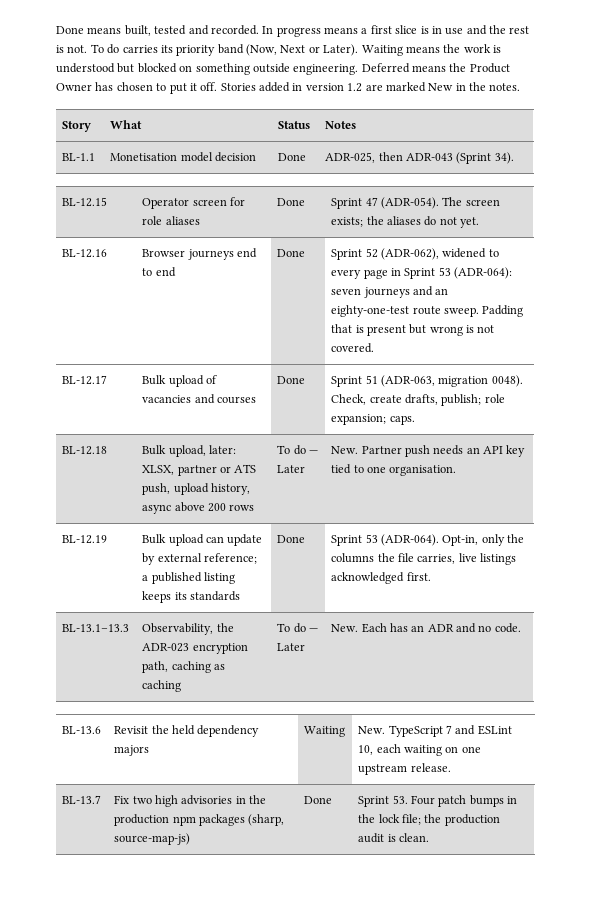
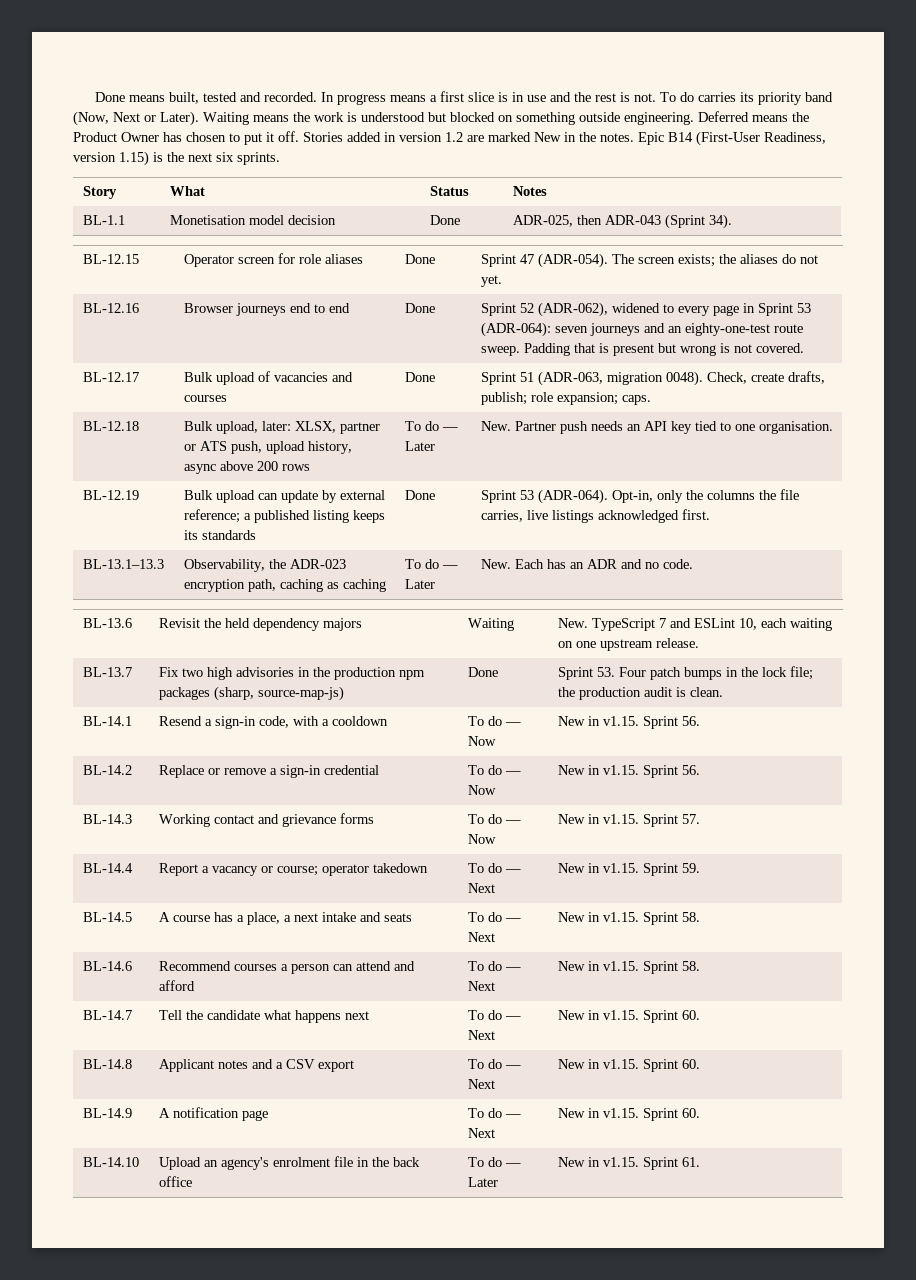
+ Epic B14 (First-User Readiness, version 1.15) is the next six sprints.
+ BL-14.1 | Resend a sign-in code, with a cooldown | To do — Now | New in v1.15. Sprint 56.
+ BL-14.2 | Replace or remove a sign-in credential | To do — Now | New in v1.15. Sprint 56.
+ BL-14.3 | Working contact and grievance forms | To do — Now | New in v1.15. Sprint 57.
+ BL-14.4 | Report a vacancy or course; operator takedown | To do — Next | New in v1.15. Sprint 59.
+ BL-14.5 | A course has a place, a next intake and seats | To do — Next | New in v1.15. Sprint 58.
+ BL-14.6 | Recommend courses a person can attend and afford | To do — Next | New in v1.15. Sprint 58.
+ BL-14.7 | Tell the candidate what happens next | To do — Next | New in v1.15. Sprint 60.
+ BL-14.8 | Applicant notes and a CSV export | To do — Next | New in v1.15. Sprint 60.
+ BL-14.9 | A notification page | To do — Next | New in v1.15. Sprint 60.
+ BL-14.10 | Upload an agency's enrolment file in the back office | To do — Later | New in v1.15. Sprint 61.

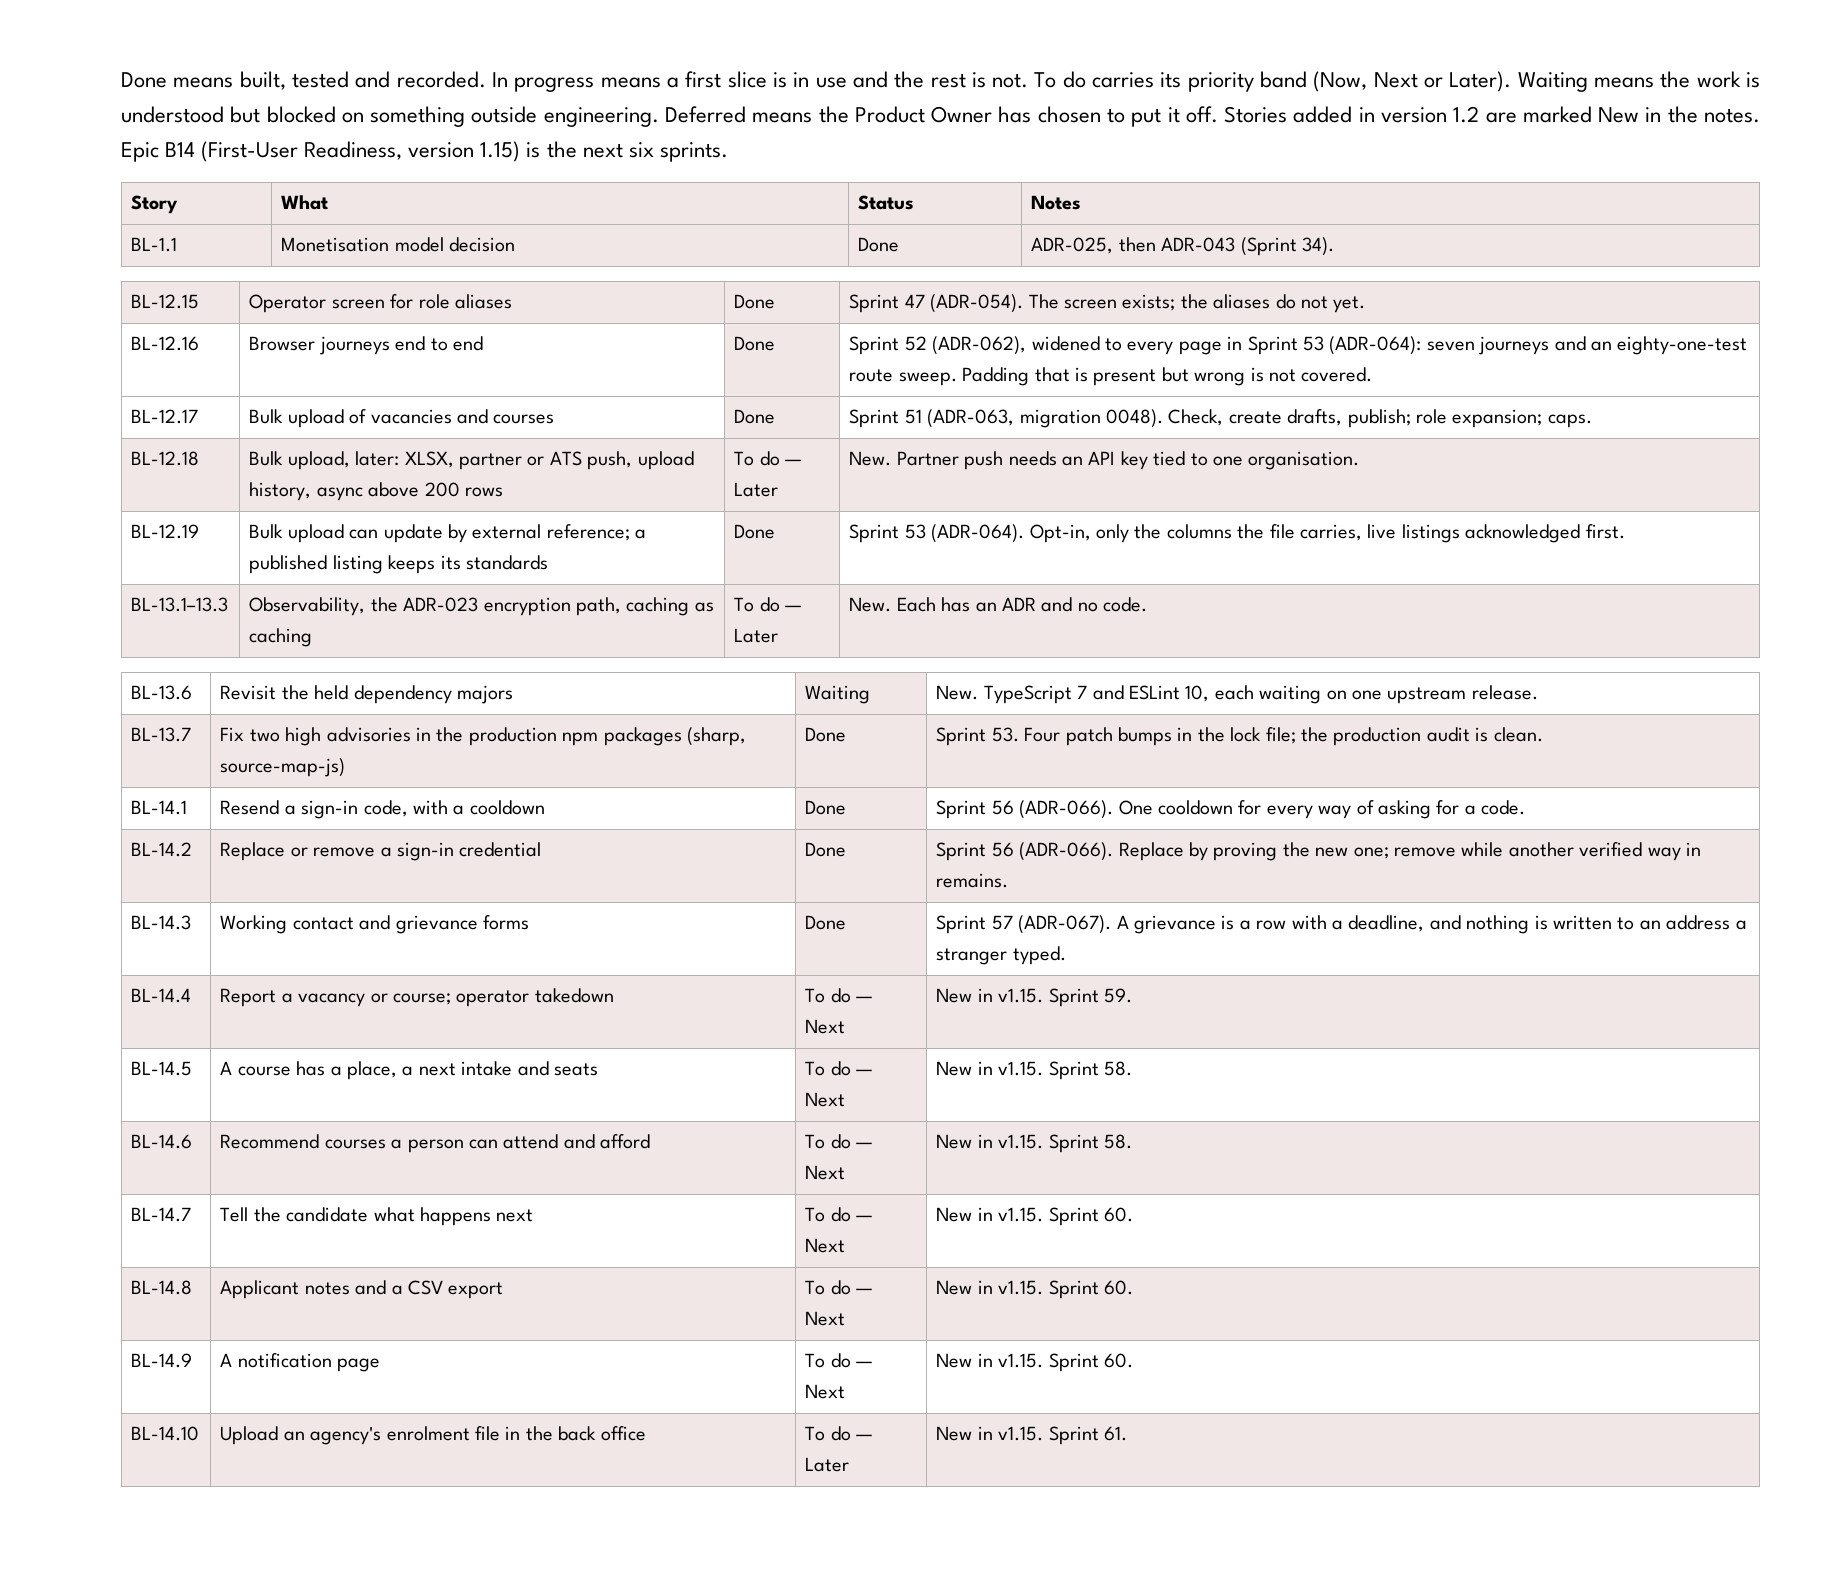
- BL-14.1 | Resend a sign-in code, with a cooldown | To do — Now | New in v1.15. Sprint 56.
+ BL-14.1 | Resend a sign-in code, with a cooldown | Done | Sprint 56 (ADR-066). One cooldown for every way of asking for a code.
- BL-14.2 | Replace or remove a sign-in credential | To do — Now | New in v1.15. Sprint 56.
+ BL-14.2 | Replace or remove a sign-in credential | Done | Sprint 56 (ADR-066). Replace by proving the new one; remove while another verified way in remains.
- BL-14.3 | Working contact and grievance forms | To do — Now | New in v1.15. Sprint 57.
+ BL-14.3 | Working contact and grievance forms | Done | Sprint 57 (ADR-067). A grievance is a row with a deadline, and nothing is written to an address a stranger typed.

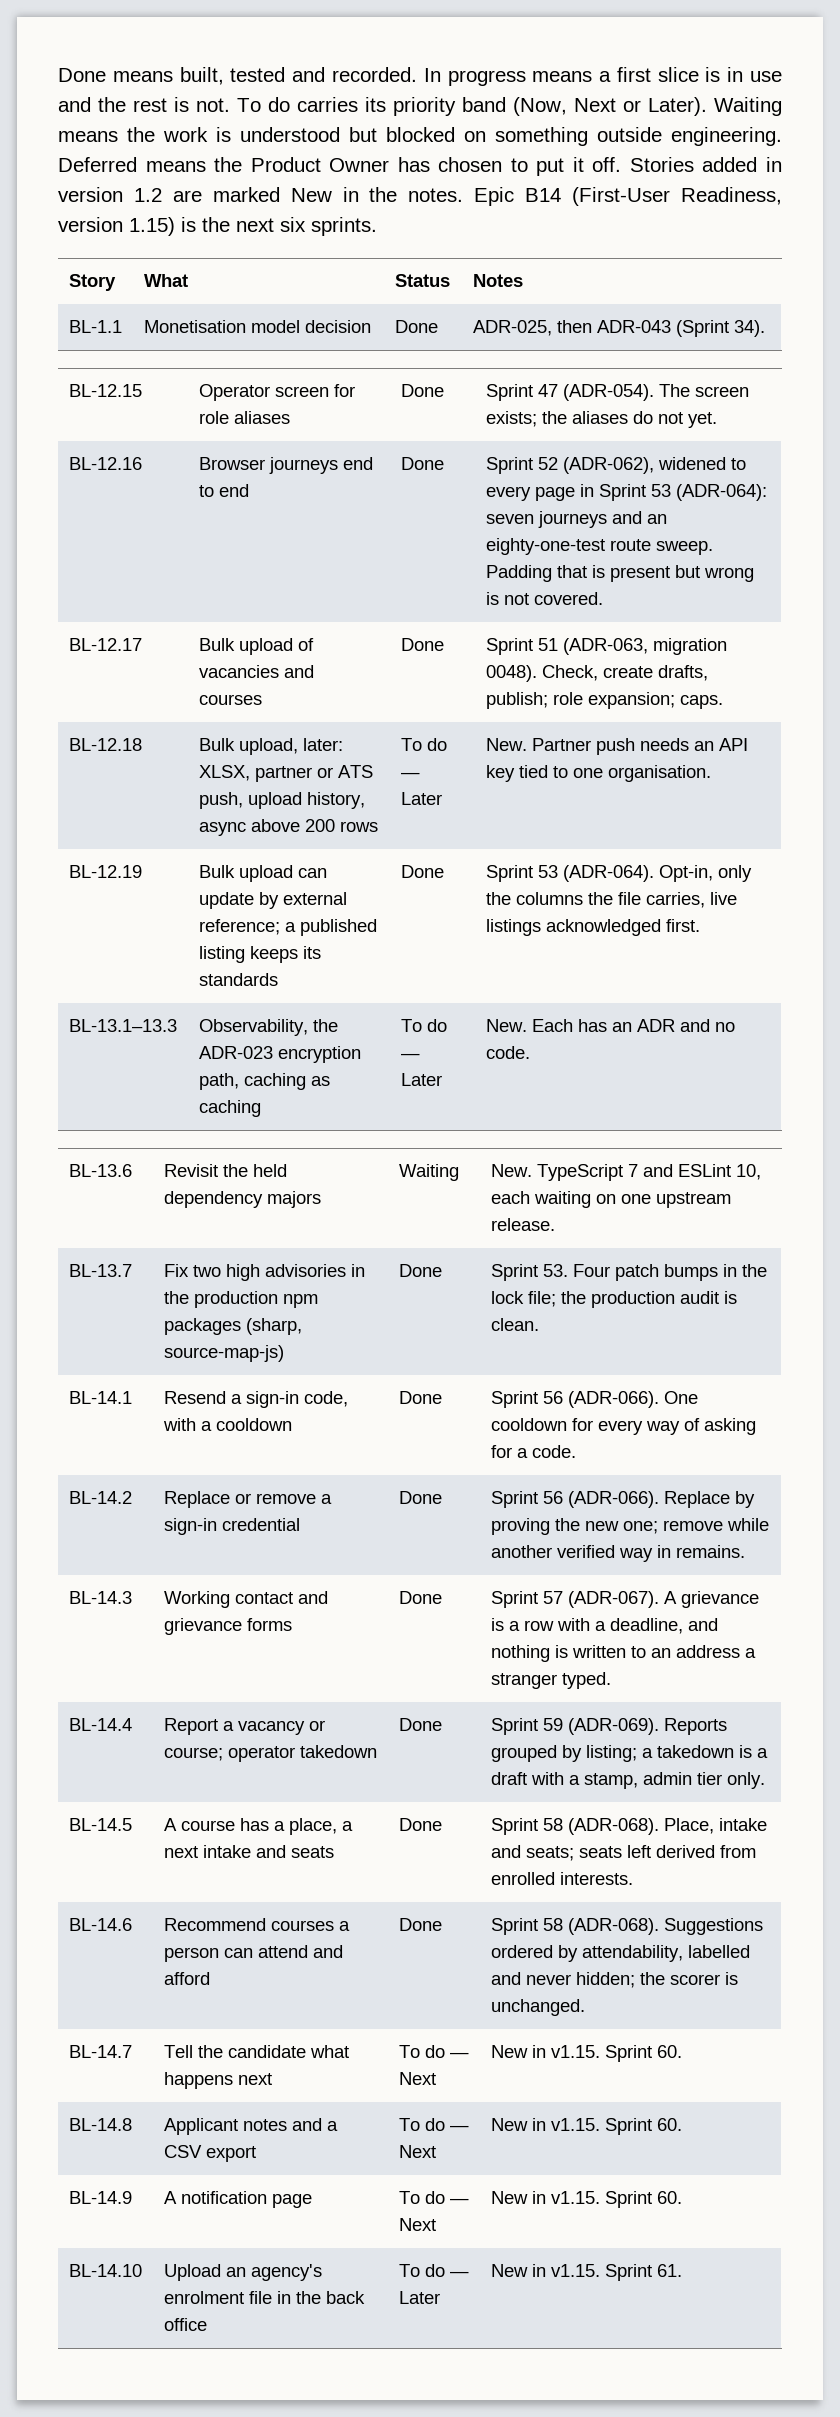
- BL-14.4 | Report a vacancy or course; operator takedown | To do — Next | New in v1.15. Sprint 59.
+ BL-14.4 | Report a vacancy or course; operator takedown | Done | Sprint 59 (ADR-069). Reports grouped by listing; a takedown is a draft with a stamp, admin tier only.
- BL-14.5 | A course has a place, a next intake and seats | To do — Next | New in v1.15. Sprint 58.
+ BL-14.5 | A course has a place, a next intake and seats | Done | Sprint 58 (ADR-068). Place, intake and seats; seats left derived from enrolled interests.
- BL-14.6 | Recommend courses a person can attend and afford | To do — Next | New in v1.15. Sprint 58.
+ BL-14.6 | Recommend courses a person can attend and afford | Done | Sprint 58 (ADR-068). Suggestions ordered by attendability, labelled and never hidden; the scorer is unchanged.

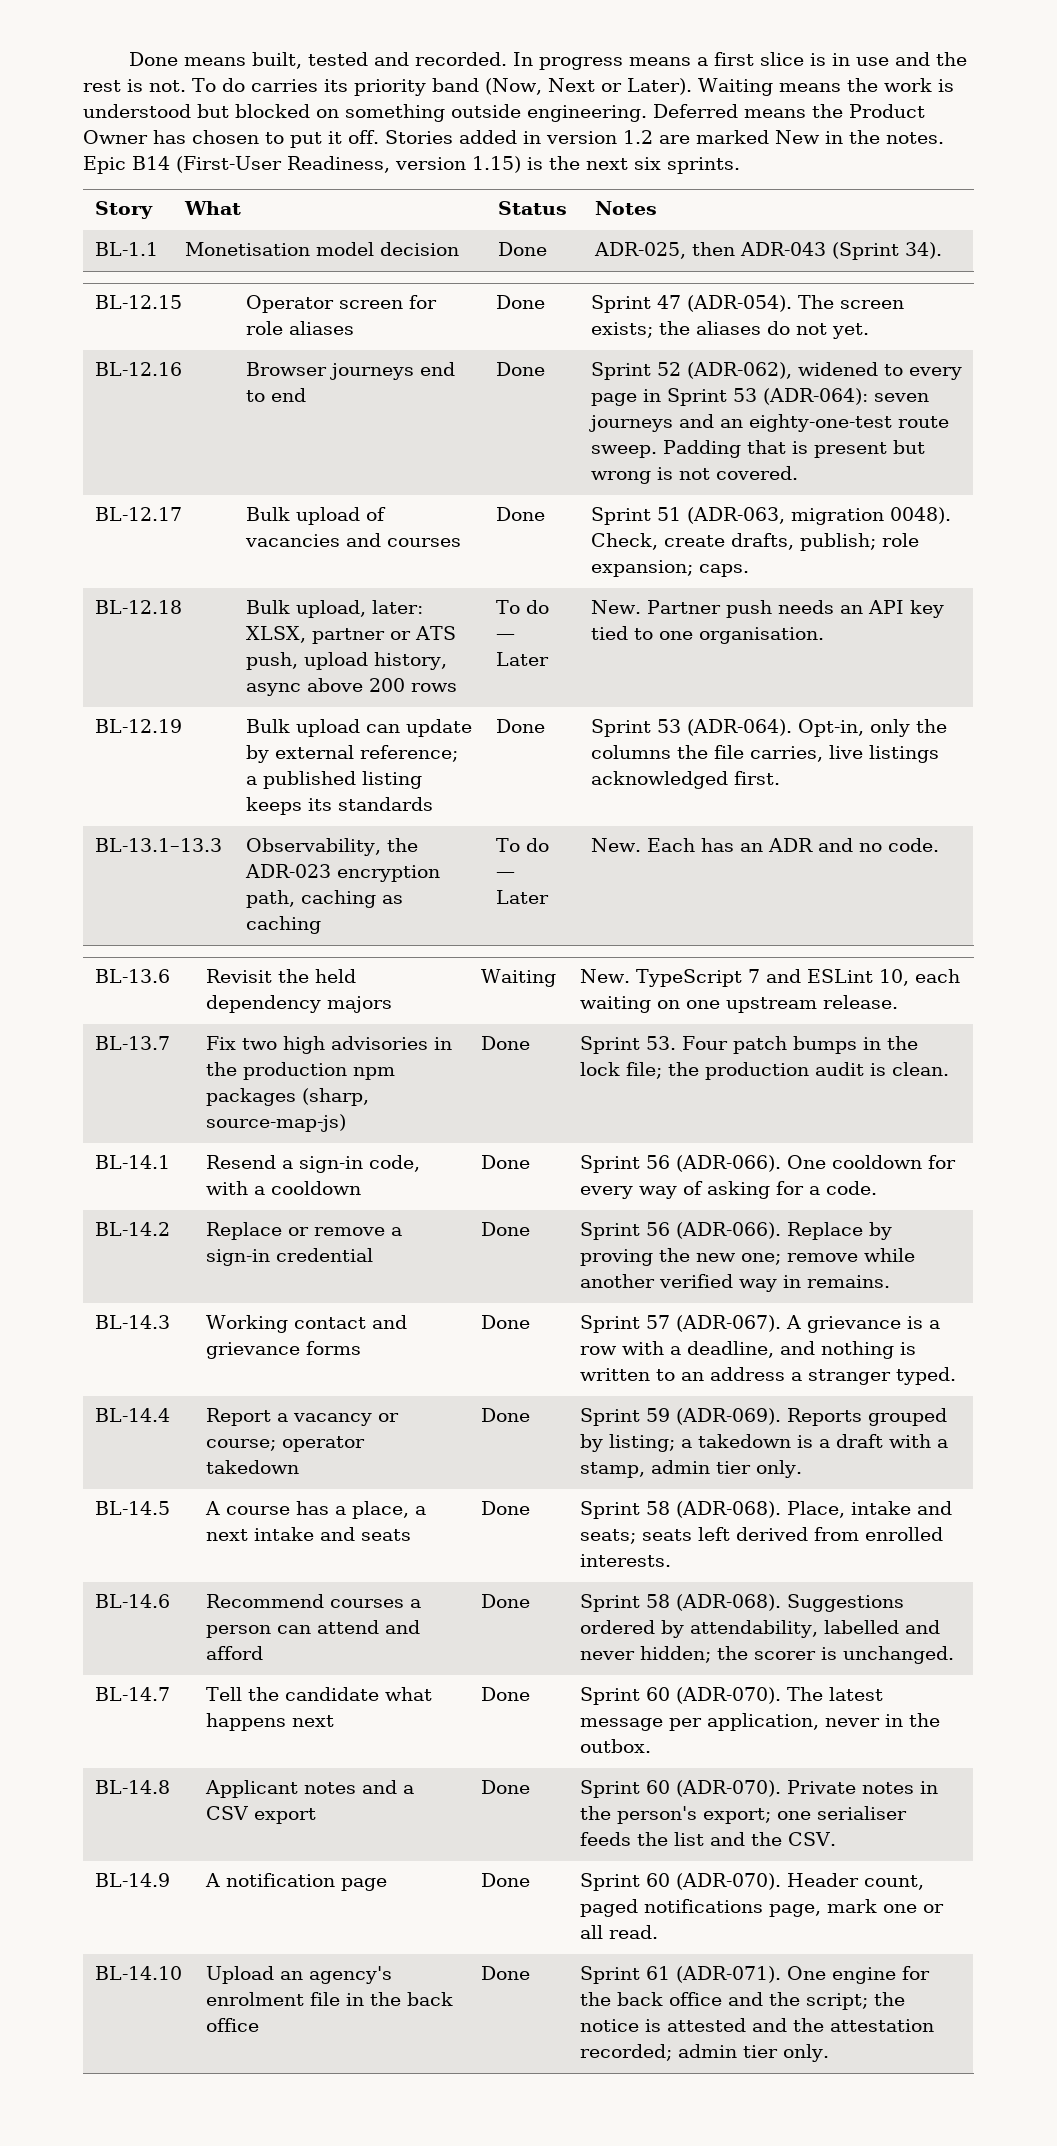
- BL-14.7 | Tell the candidate what happens next | To do — Next | New in v1.15. Sprint 60.
+ BL-14.7 | Tell the candidate what happens next | Done | Sprint 60 (ADR-070). The latest message per application, never in the outbox.
- BL-14.8 | Applicant notes and a CSV export | To do — Next | New in v1.15. Sprint 60.
- BL-14.9 | A notification page | To do — Next | New in v1.15. Sprint 60.
+ BL-14.8 | Applicant notes and a CSV export | Done | Sprint 60 (ADR-070). Private notes in the person's export; one serialiser feeds the list and the CSV.
+ BL-14.9 | A notification page | Done | Sprint 60 (ADR-070). Header count, paged notifications page, mark one or all read.
- BL-14.10 | Upload an agency's enrolment file in the back office | To do — Later | New in v1.15. Sprint 61.
+ BL-14.10 | Upload an agency's enrolment file in the back office | Done | Sprint 61 (ADR-071). One engine for the back office and the script; the notice is attested and the attestation recorded; admin tier only.

